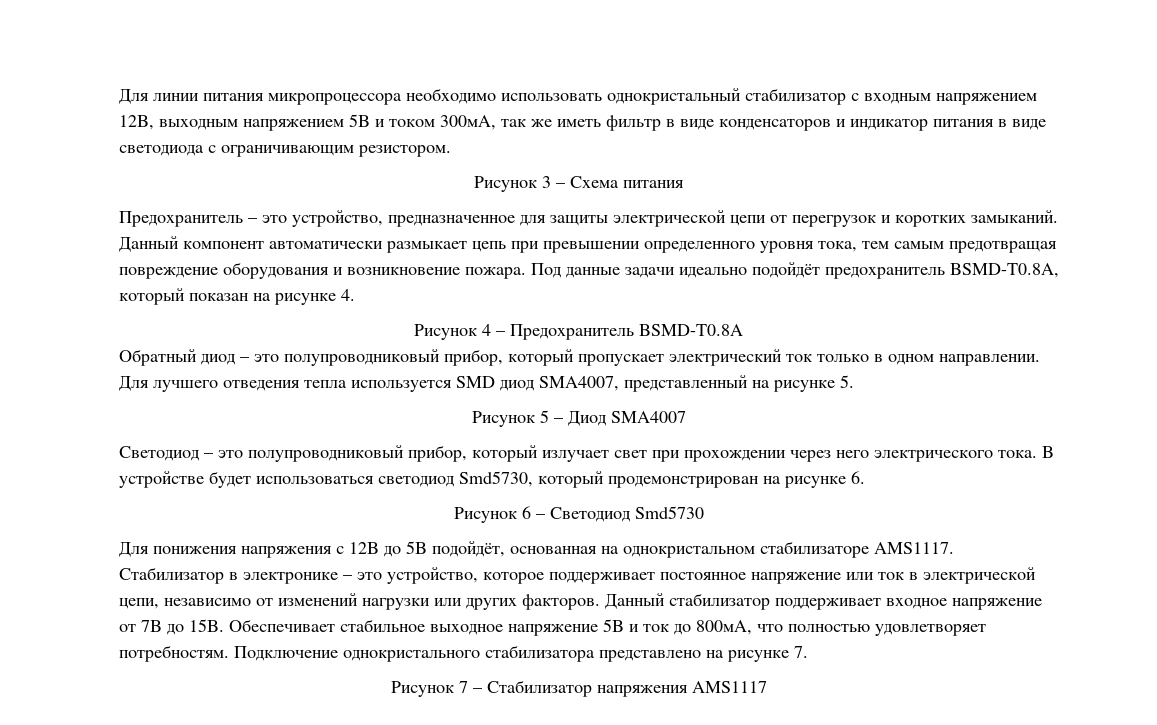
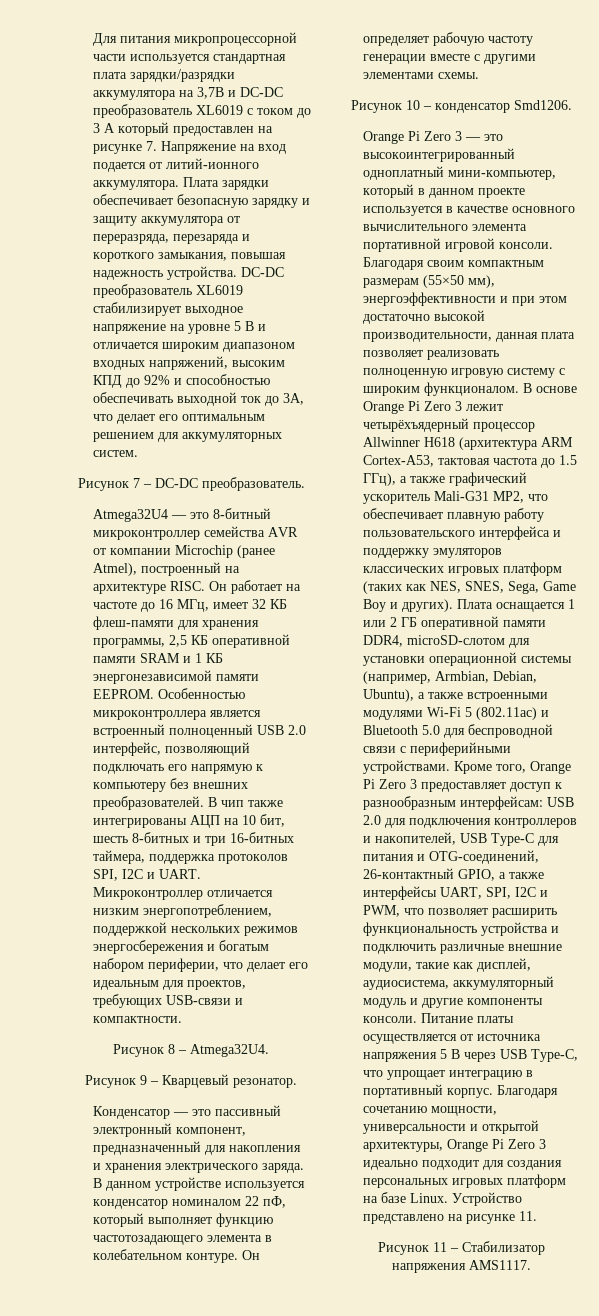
- Для линии питания микропроцессора необходимо использовать однокристальный стабилизатор с входным напряжением 12В, выходным напряжением 5В и током 300мА, так же иметь фильтр в виде конденсаторов и индикатор питания в виде светодиода с ограничивающим резистором.
- Рисунок 3 – Схема питания
- Предохранитель – это устройство, предназначенное для защиты электрической цепи от перегрузок и коротких замыканий. Данный компонент автоматически размыкает цепь при превышении определенного уровня тока, тем самым предотвращая повреждение оборудования и возникновение пожара. Под данные задачи идеально подойдёт предохранитель BSMD-T0.8A, который показан на рисунке 4.
- Рисунок 4 – Предохранитель BSMD-T0.8A
- Обратный диод – это полупроводниковый прибор, который пропускает электрический ток только в одном направлении. Для лучшего отведения тепла используется SMD диод SMA4007, представленный на рисунке 5.
- Рисунок 5 – Диод SMA4007
- Светодиод – это полупроводниковый прибор, который излучает свет при прохождении через него электрического тока. В устройстве будет использоваться светодиод Smd5730, который продемонстрирован на рисунке 6.
- Рисунок 6 – Светодиод Smd5730
- Для понижения напряжения с 12В до 5В подойдёт, основанная на однокристальном стабилизаторе AMS1117. Стабилизатор в электронике – это устройство, которое поддерживает постоянное напряжение или ток в электрической цепи, независимо от изменений нагрузки или других факторов. Данный стабилизатор поддерживает входное напряжение от 7В до 15В. Обеспечивает стабильное выходное напряжение 5В и ток до 800мА, что полностью удовлетворяет потребностям. Подключение однокристального стабилизатора представлено на рисунке 7.
- Рисунок 7 – Стабилизатор напряжения AMS1117
+ Для питания микропроцессорной части используется стандартная плата зарядки/разрядки аккумулятора на 3,7В и DC-DC преобразователь XL6019 с током до 3 А который предоставлен на рисунке 7. Напряжение на вход подается от литий-ионного аккумулятора. Плата зарядки обеспечивает безопасную зарядку и защиту аккумулятора от переразряда, перезаряда и короткого замыкания, повышая надежность устройства. DC-DC преобразователь XL6019 стабилизирует выходное напряжение на уровне 5 В и отличается широким диапазоном входных напряжений, высоким КПД до 92% и способностью обеспечивать выходной ток до 3А, что делает его оптимальным решением для аккумуляторных систем.
+ Рисунок 7 – DC-DC преобразователь.
+ Atmega32U4 — это 8-битный микроконтроллер семейства AVR от компании Microchip (ранее Atmel), построенный на архитектуре RISC. Он работает на частоте до 16 МГц, имеет 32 КБ флеш-памяти для хранения программы, 2,5 КБ оперативной памяти SRAM и 1 КБ энергонезависимой памяти EEPROM. Особенностью микроконтроллера является встроенный полноценный USB 2.0 интерфейс, позволяющий подключать его напрямую к компьютеру без внешних преобразователей. В чип также интегрированы АЦП на 10 бит, шесть 8-битных и три 16-битных таймера, поддержка протоколов SPI, I2C и UART. Микроконтроллер отличается низким энергопотреблением, поддержкой нескольких режимов энергосбережения и богатым набором периферии, что делает его идеальным для проектов, требующих USB-связи и компактности.
+ Рисунок 8 – Atmega32U4.
+ Рисунок 9 – Кварцевый резонатор.
+ Конденсатор — это пассивный электронный компонент, предназначенный для накопления и хранения электрического заряда. В данном устройстве используется конденсатор номиналом 22 пФ, который выполняет функцию частотозадающего элемента в колебательном контуре. Он определяет рабочую частоту генерации вместе с другими элементами схемы.
+ Рисунок 10 – конденсатор Smd1206.
+ Orange Pi Zero 3 — это высокоинтегрированный одноплатный мини-компьютер, который в данном проекте используется в качестве основного вычислительного элемента портативной игровой консоли. Благодаря своим компактным размерам (55×50 мм), энергоэффективности и при этом достаточно высокой производительности, данная плата позволяет реализовать полноценную игровую систему с широким функционалом. В основе Orange Pi Zero 3 лежит четырёхъядерный процессор Allwinner H618 (архитектура ARM Cortex-A53, тактовая частота до 1.5 ГГц), а также графический ускоритель Mali-G31 MP2, что обеспечивает плавную работу пользовательского интерфейса и поддержку эмуляторов классических игровых платформ (таких как NES, SNES, Sega, Game Boy и других). Плата оснащается 1 или 2 ГБ оперативной памяти DDR4, microSD-слотом для установки операционной системы (например, Armbian, Debian, Ubuntu), а также встроенными модулями Wi-Fi 5 (802.11ac) и Bluetooth 5.0 для беспроводной связи с периферийными устройствами. Кроме того, Orange Pi Zero 3 предоставляет доступ к разнообразным интерфейсам: USB 2.0 для подключения контроллеров и накопителей, USB Type-C для питания и OTG-соединений, 26-контактный GPIO, а также интерфейсы UART, SPI, I2C и PWM, что позволяет расширить функциональность устройства и подключить различные внешние модули, такие как дисплей, аудиосистема, аккумуляторный модуль и другие компоненты консоли. Питание платы осуществляется от источника напряжения 5 В через USB Type-C, что упрощает интеграцию в портативный корпус. Благодаря сочетанию мощности, универсальности и открытой архитектуры, Orange Pi Zero 3 идеально подходит для создания персональных игровых платформ на базе Linux. Устройство представлено на рисунке 11.
+ Рисунок 11 – Стабилизатор напряжения AMS1117.

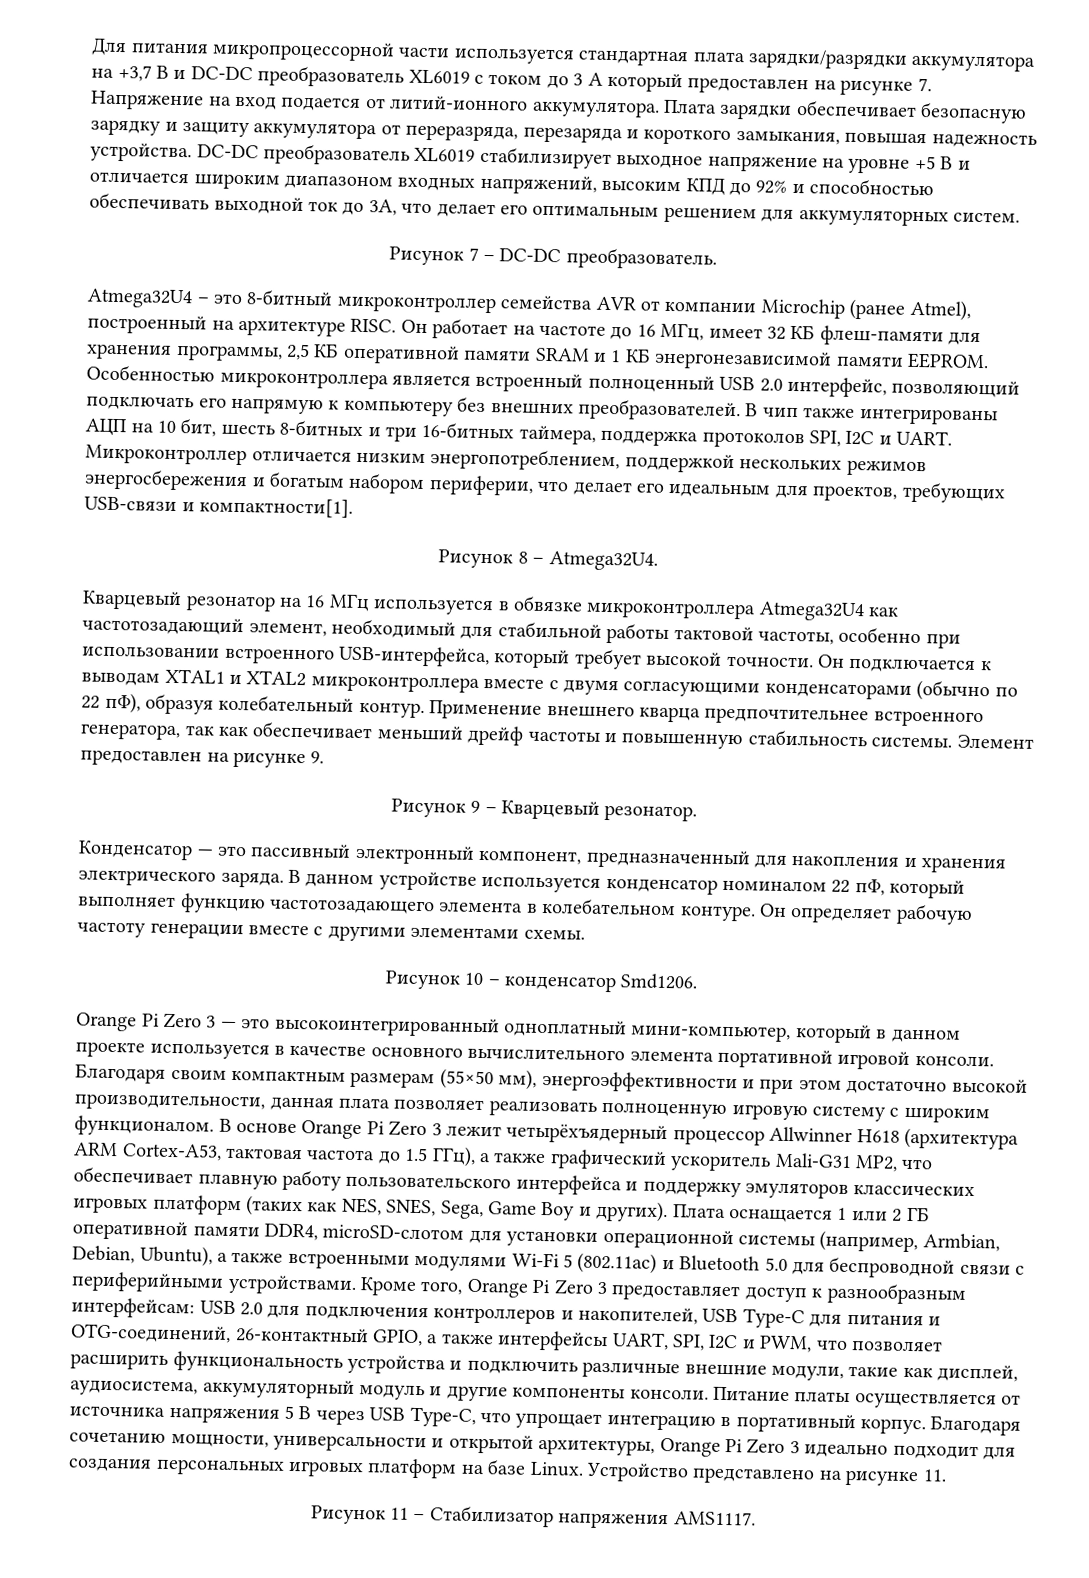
- Для питания микропроцессорной части используется стандартная плата зарядки/разрядки аккумулятора на 3,7В и DC-DC преобразователь XL6019 с током до 3 А который предоставлен на рисунке 7. Напряжение на вход подается от литий-ионного аккумулятора.
+ Для питания микропроцессорной части используется стандартная плата зарядки/разрядки аккумулятора на +3,7 В и DC-DC преобразователь XL6019 с током до 3 А который предоставлен на рисунке 7. Напряжение на вход подается от литий-ионного аккумулятора.
- DC-DC преобразователь XL6019 стабилизирует выходное напряжение на уровне 5 В и отличается широким диапазоном входных напряжений, высоким КПД до 92% и способностью обеспечивать выходной ток до 3А, что делает его оптимальным решением для аккумуляторных систем.
+ DC-DC преобразователь XL6019 стабилизирует выходное напряжение на уровне +5 В и отличается широким диапазоном входных напряжений, высоким КПД до 92% и способностью обеспечивать выходной ток до 3А, что делает его оптимальным решением для аккумуляторных систем.
- Atmega32U4 — это 8-битный микроконтроллер семейства AVR от компании Microchip (ранее Atmel), построенный на архитектуре RISC.
+ Atmega32U4 – это 8-битный микроконтроллер семейства AVR от компании Microchip (ранее Atmel), построенный на архитектуре RISC.
- Микроконтроллер отличается низким энергопотреблением, поддержкой нескольких режимов энергосбережения и богатым набором периферии, что делает его идеальным для проектов, требующих USB-связи и компактности.
+ Микроконтроллер отличается низким энергопотреблением, поддержкой нескольких режимов энергосбережения и богатым набором периферии, что делает его идеальным для проектов, требующих USB-связи и компактности[1].
+ Кварцевый резонатор на 16 МГц используется в обвязке микроконтроллера Atmega32U4 как частотозадающий элемент, необходимый для стабильной работы тактовой частоты, особенно при использовании встроенного USB-интерфейса, который требует высокой точности. Он подключается к выводам XTAL1 и XTAL2 микроконтроллера вместе с двумя согласующими конденсаторами (обычно по 22 пФ), образуя колебательный контур. Применение внешнего кварца предпочтительнее встроенного генератора, так как обеспечивает меньший дрейф частоты и повышенную стабильность системы. Элемент предоставлен на рисунке 9.

